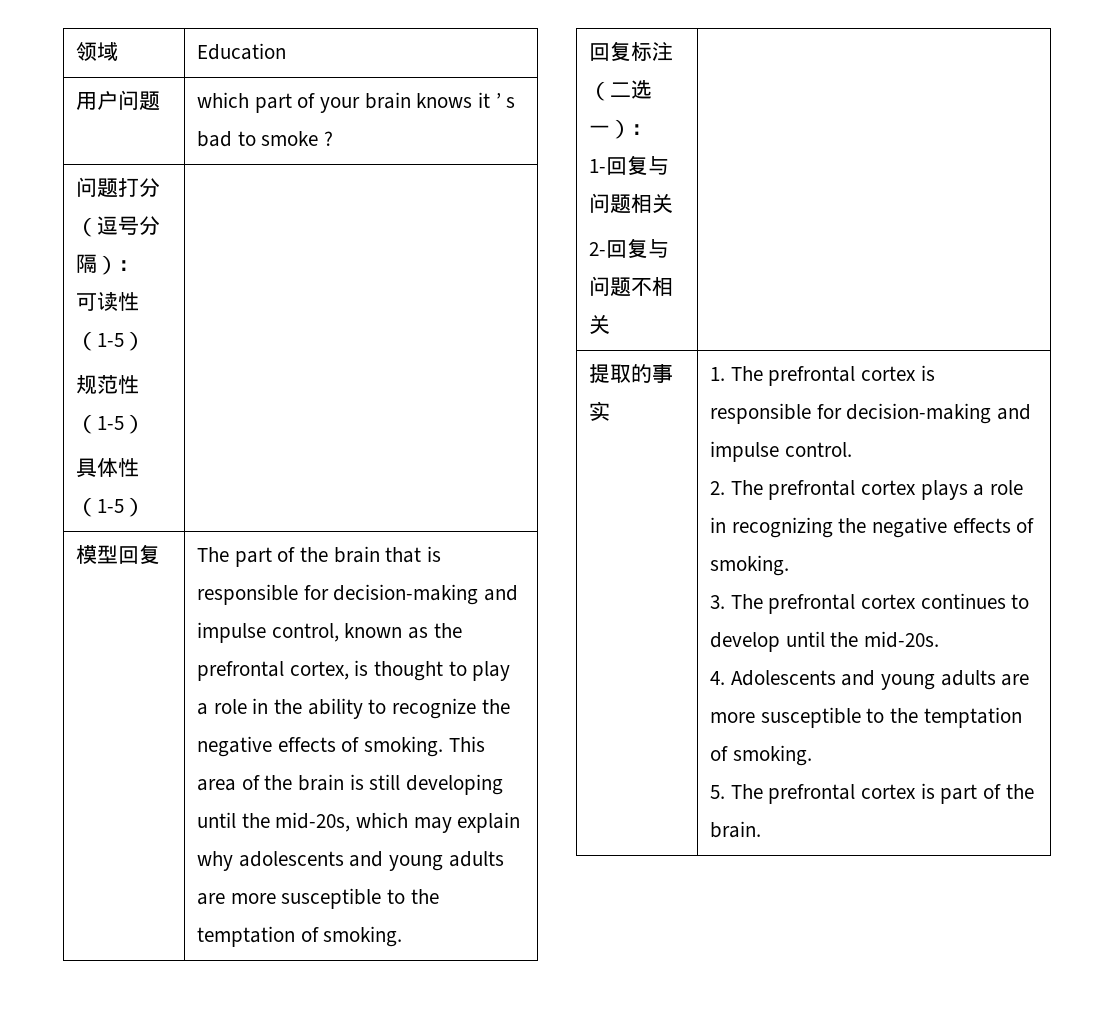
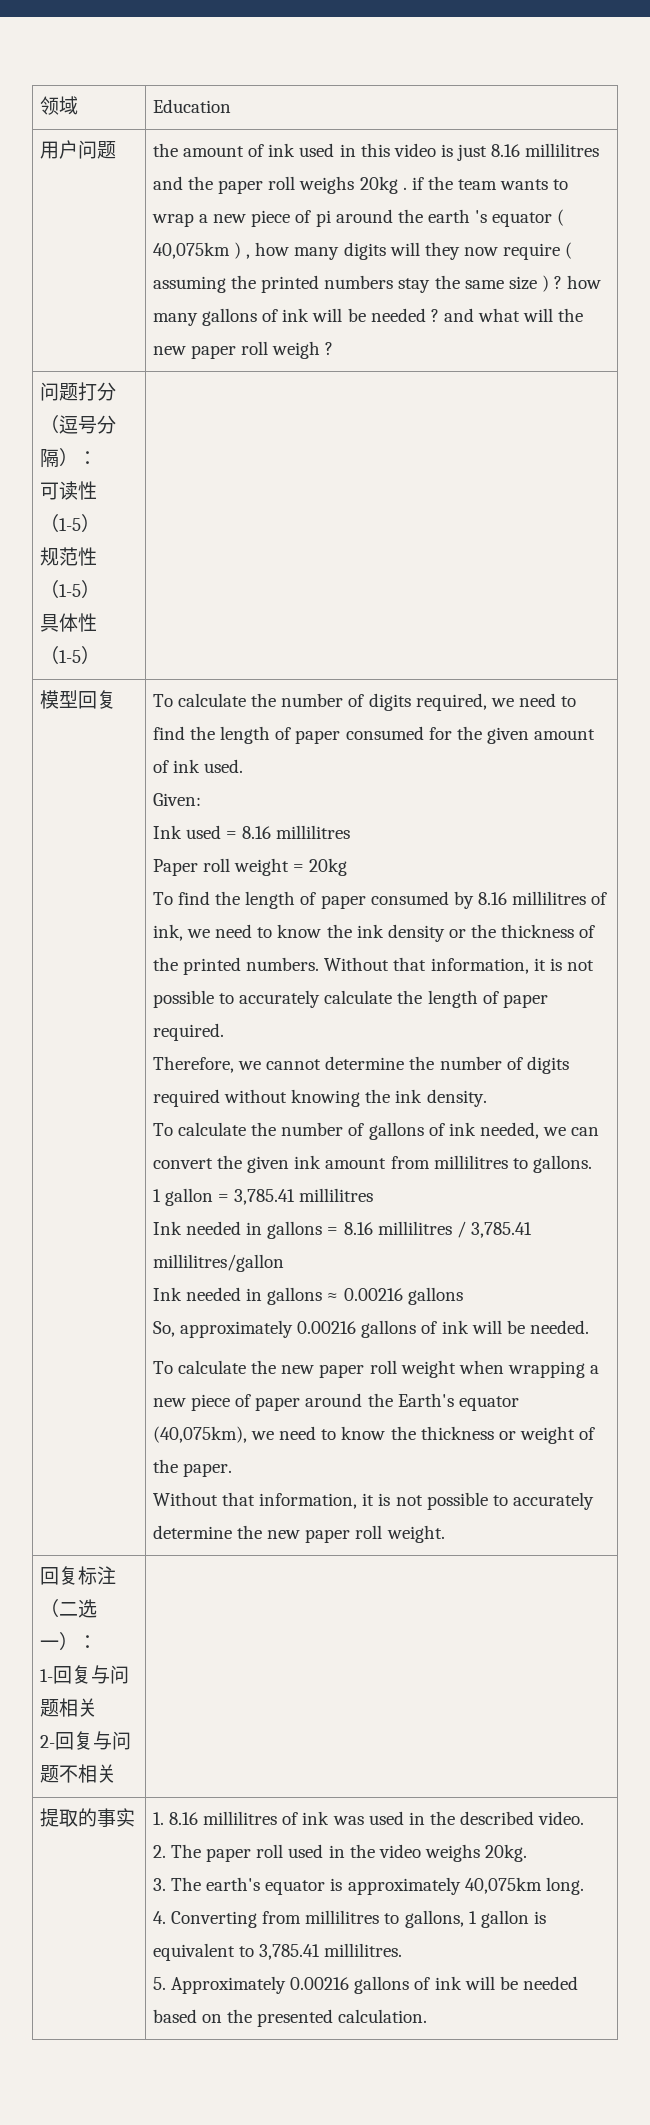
- which part of your brain knows it ’ s bad to smoke ?
+ the amount of ink used in this video is just 8.16 millilitres and the paper roll weighs 20kg . if the team wants to wrap a new piece of pi around the earth 's equator ( 40,075km ) , how many digits will they now require ( assuming the printed numbers stay the same size ) ? how many gallons of ink will be needed ? and what will the new paper roll weigh ?
- The part of the brain that is responsible for decision-making and impulse control, known as the prefrontal cortex, is thought to play a role in the ability to recognize the negative effects of smoking. This area of the brain is still developing until the mid-20s, which may explain why adolescents and young adults are more susceptible to the temptation of smoking.
+ To calculate the number of digits required, we need to find the length of paper consumed for the given amount of ink used.
+ Given:
+ Ink used = 8.16 millilitres
+ Paper roll weight = 20kg
+ To find the length of paper consumed by 8.16 millilitres of ink, we need to know the ink density or the thickness of the printed numbers. Without that information, it is not possible to accurately calculate the length of paper required.
+ Therefore, we cannot determine the number of digits required without knowing the ink density.
+ To calculate the number of gallons of ink needed, we can convert the given ink amount from millilitres to gallons.
+ 1 gallon = 3,785.41 millilitres
+ Ink needed in gallons = 8.16 millilitres / 3,785.41 millilitres/gallon
+ Ink needed in gallons ≈ 0.00216 gallons
+ So, approximately 0.00216 gallons of ink will be needed.
+ To calculate the new paper roll weight when wrapping a new piece of paper around the Earth's equator (40,075km), we need to know the thickness or weight of the paper.
+ Without that information, it is not possible to accurately determine the new paper roll weight.
- 1. The prefrontal cortex is responsible for decision-making and impulse control.
- 2. The prefrontal cortex plays a role in recognizing the negative effects of smoking.
- 3. The prefrontal cortex continues to develop until the mid-20s.
- 4. Adolescents and young adults are more susceptible to the temptation of smoking.
- 5. The prefrontal cortex is part of the brain.
+ 1. 8.16 millilitres of ink was used in the described video.
+ 2. The paper roll used in the video weighs 20kg.
+ 3. The earth's equator is approximately 40,075km long.
+ 4. Converting from millilitres to gallons, 1 gallon is equivalent to 3,785.41 millilitres.
+ 5. Approximately 0.00216 gallons of ink will be needed based on the presented calculation.

